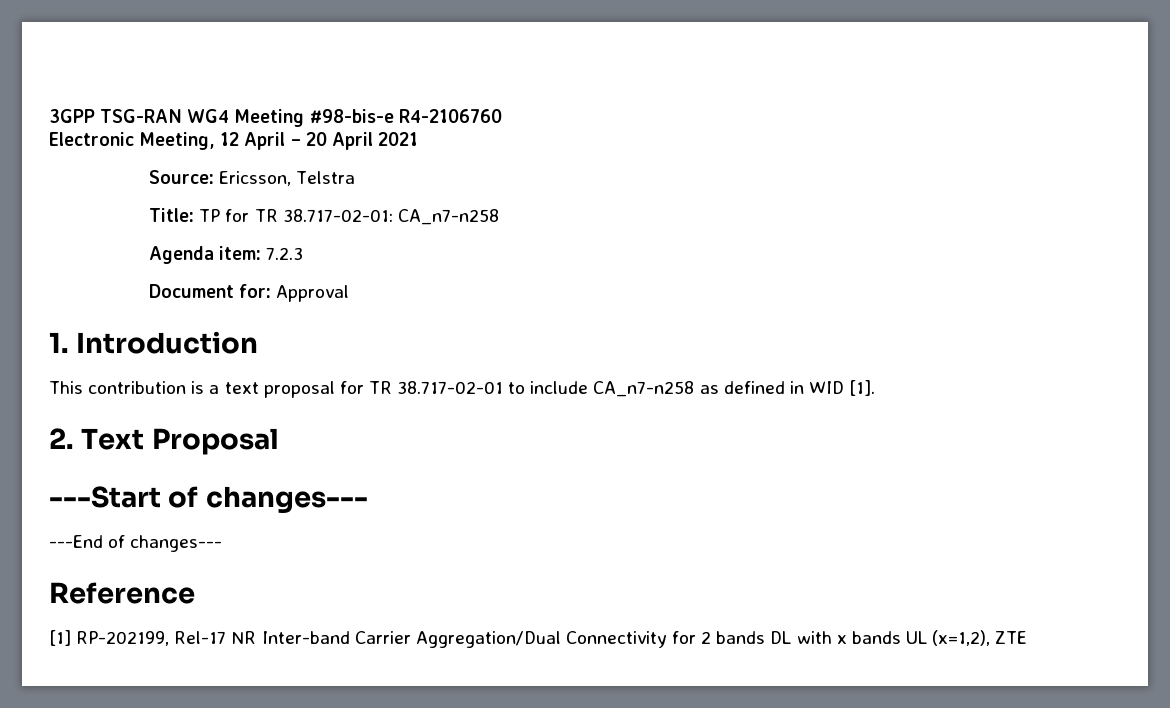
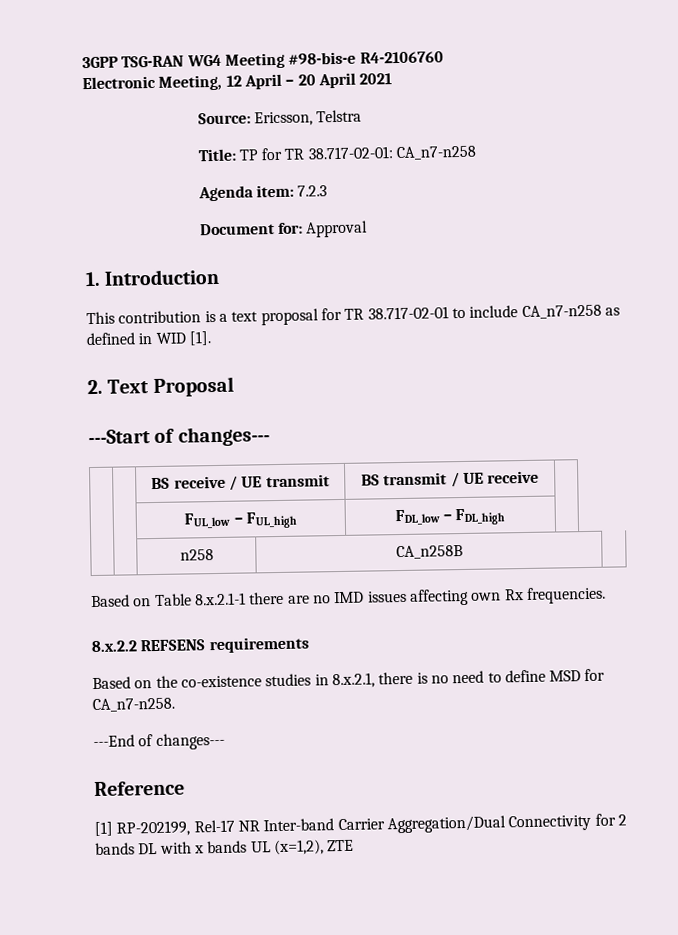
+ | | BS receive / UE transmit | BS transmit / UE receive |
+ | | FUL_low – FUL_high | FDL_low – FDL_high |
+ | | n258 | CA_n258B |
+ Based on Table 8.x.2.1-1 there are no IMD issues affecting own Rx frequencies.
+ 8.x.2.2 REFSENS requirements
+ Based on the co-existence studies in 8.x.2.1, there is no need to define MSD for CA_n7-n258.

